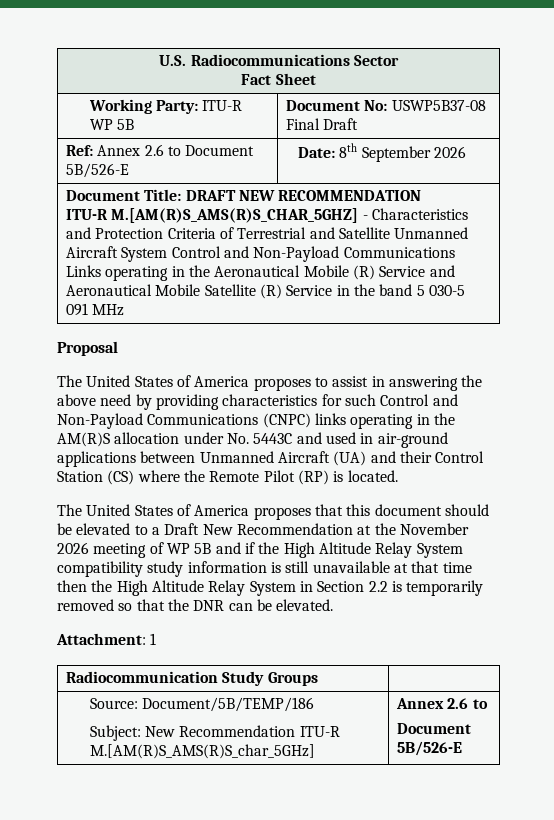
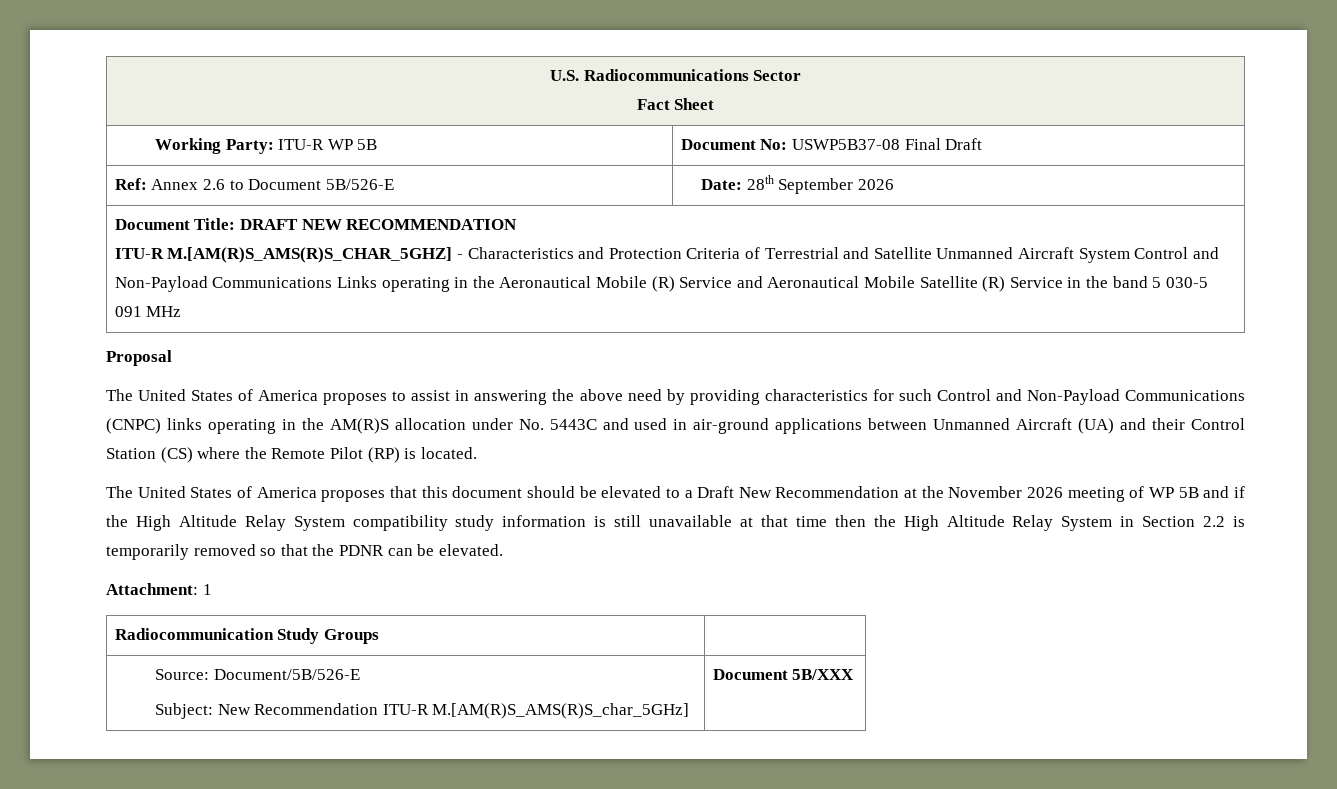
- Ref: Annex 2.6 to Document 5B/526-E | Date: 8th September 2026
+ Ref: Annex 2.6 to Document 5B/526-E | Date: 28th September 2026
- The United States of America proposes that this document should be elevated to a Draft New Recommendation at the November 2026 meeting of WP 5B and if the High Altitude Relay System compatibility study information is still unavailable at that time then the High Altitude Relay System in Section 2.2 is temporarily removed so that the DNR can be elevated.
+ The United States of America proposes that this document should be elevated to a Draft New Recommendation at the November 2026 meeting of WP 5B and if the High Altitude Relay System compatibility study information is still unavailable at that time then the High Altitude Relay System in Section 2.2 is temporarily removed so that the PDNR can be elevated.
- Source: Document/5B/TEMP/186
- Subject: New Recommendation ITU-R M.[AM(R)S_AMS(R)S_char_5GHz] | Annex 2.6 to
- Document 5B/526-E
+ Source: Document/5B/526-E
+ Subject: New Recommendation ITU-R M.[AM(R)S_AMS(R)S_char_5GHz] | Document 5B/XXX

